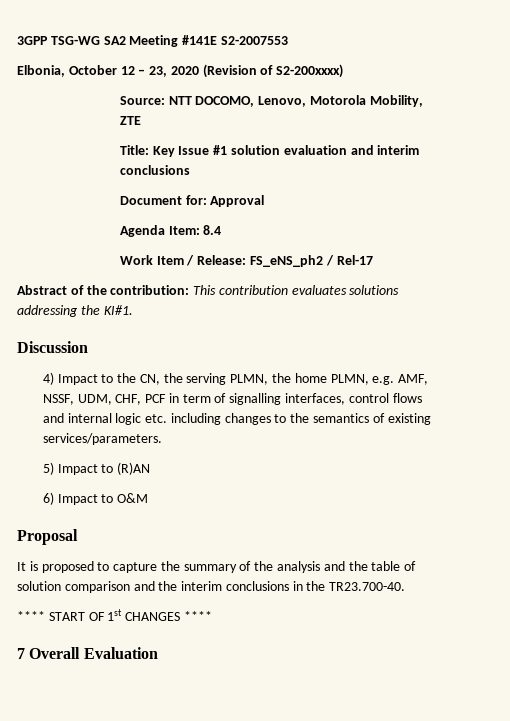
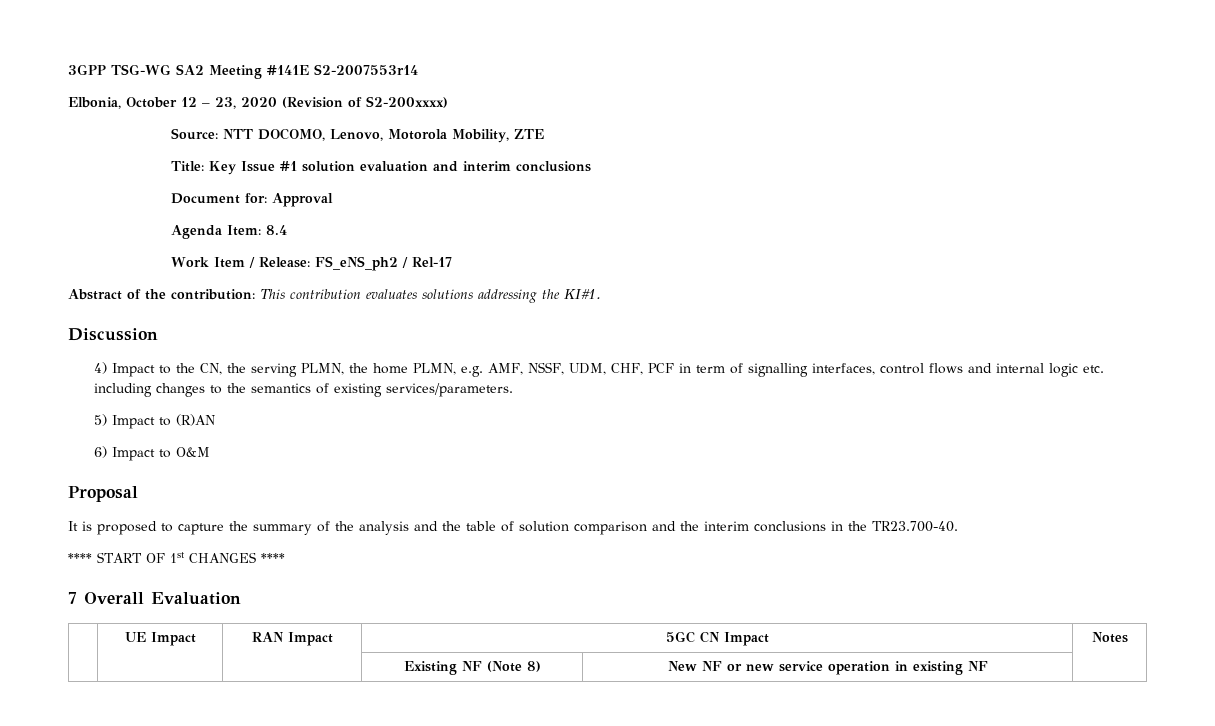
- 3GPP TSG-WG SA2 Meeting #141E S2-2007553
+ 3GPP TSG-WG SA2 Meeting #141E S2-2007553r14
+ | UE Impact | RAN Impact | 5GC CN Impact | Notes
+ | | | Existing NF (Note 8) | New NF or new service operation in existing NF |

